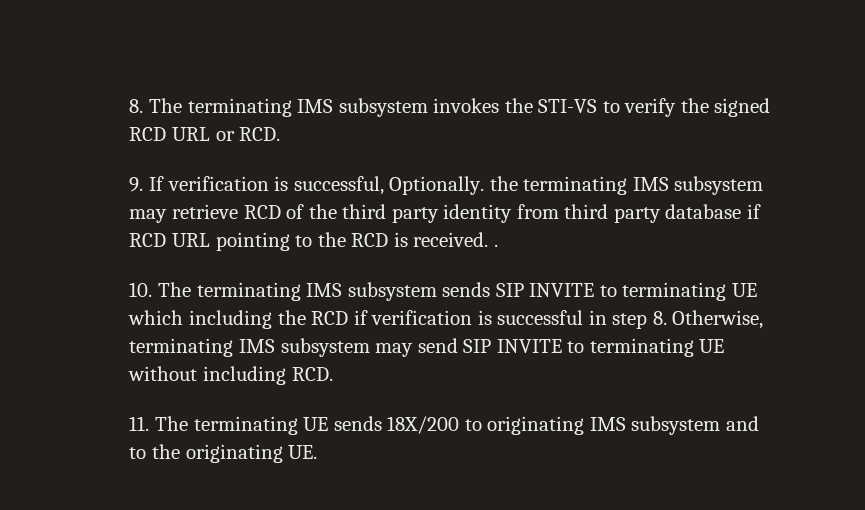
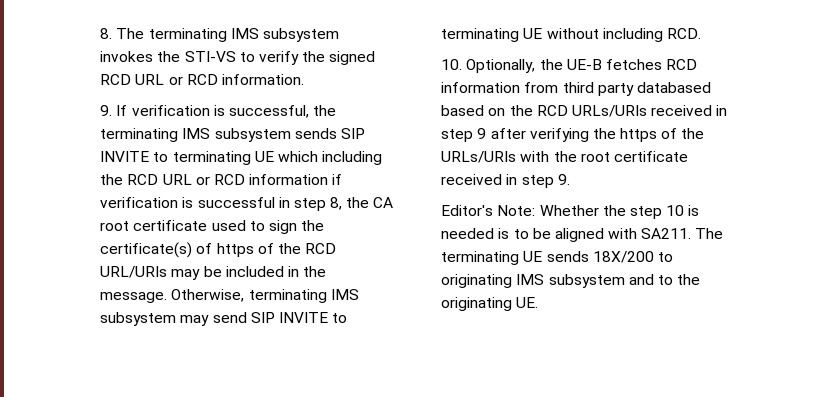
- 8. The terminating IMS subsystem invokes the STI-VS to verify the signed RCD URL or RCD.
+ 8. The terminating IMS subsystem invokes the STI-VS to verify the signed RCD URL or RCD information.
- 9. If verification is successful, Optionally. the terminating IMS subsystem may retrieve RCD of the third party identity from third party database if RCD URL pointing to the RCD is received. .
- 10. The terminating IMS subsystem sends SIP INVITE to terminating UE which including the RCD if verification is successful in step 8. Otherwise, terminating IMS subsystem may send SIP INVITE to terminating UE without including RCD.
+ 9. If verification is successful, the terminating IMS subsystem sends SIP INVITE to terminating UE which including the RCD URL or RCD information if verification is successful in step 8, the CA root certificate used to sign the certificate(s) of https of the RCD URL/URIs may be included in the message. Otherwise, terminating IMS subsystem may send SIP INVITE to terminating UE without including RCD.
- 11. The terminating UE sends 18X/200 to originating IMS subsystem and to the originating UE.
+ 10. Optionally, the UE-B fetches RCD information from third party databased based on the RCD URLs/URIs received in step 9 after verifying the https of the URLs/URIs with the root certificate received in step 9.
+ Editor's Note: Whether the step 10 is needed is to be aligned with SA211. The terminating UE sends 18X/200 to originating IMS subsystem and to the originating UE.

